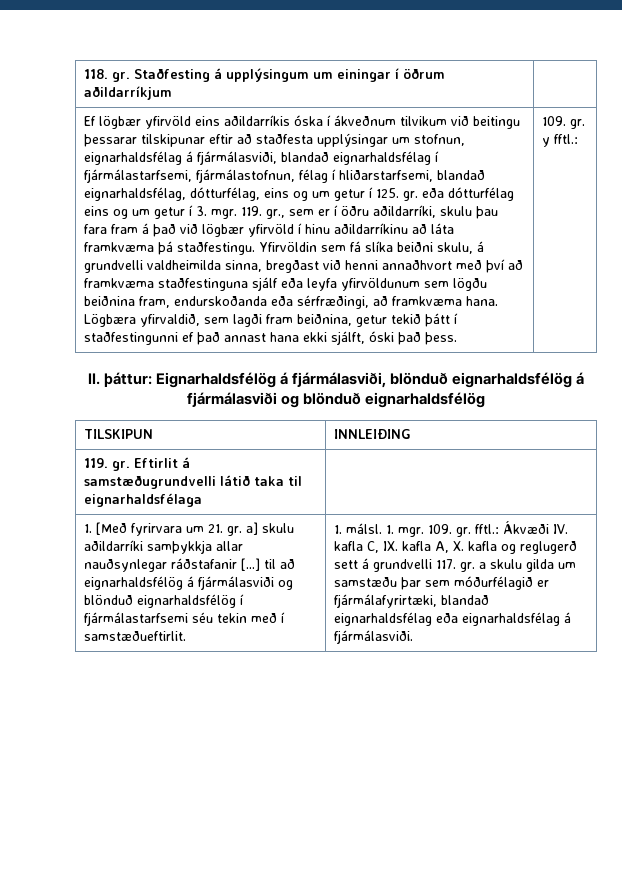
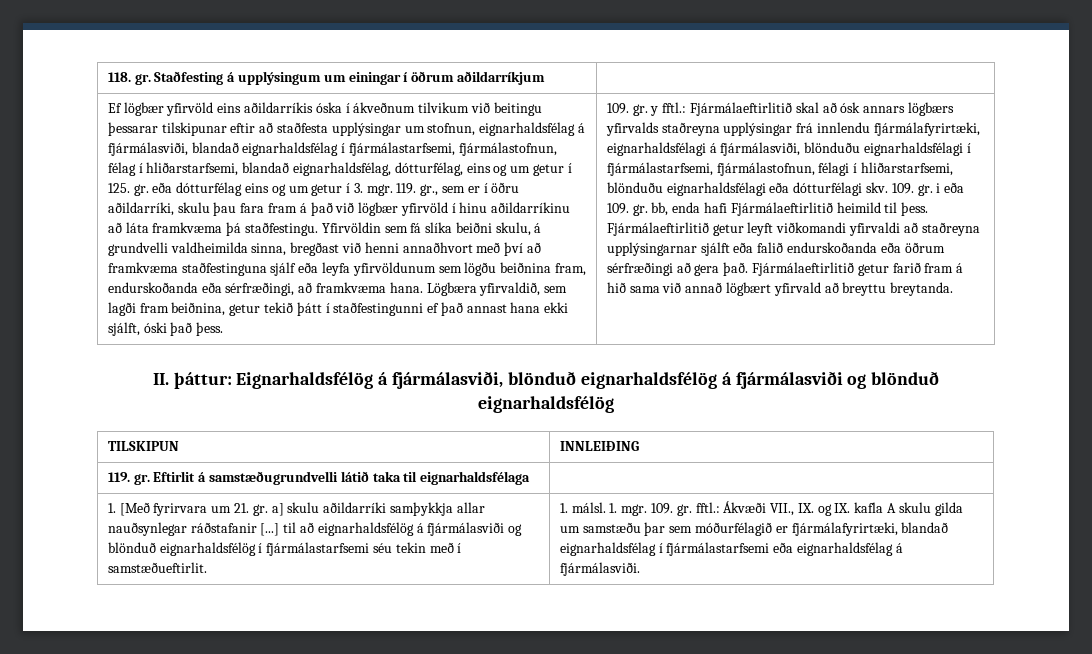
- 109. gr. y fftl.:
+ 109. gr. y fftl.: Fjármálaeftirlitið skal að ósk annars lögbærs yfirvalds staðreyna upplýsingar frá innlendu fjármálafyrirtæki, eignarhaldsfélagi á fjármálasviði, blönduðu eignarhaldsfélagi í fjármálastarfsemi, fjármálastofnun, félagi í hliðarstarfsemi, blönduðu eignarhaldsfélagi eða dótturfélagi skv. 109. gr. i eða 109. gr. bb, enda hafi Fjármálaeftirlitið heimild til þess. Fjármálaeftirlitið getur leyft viðkomandi yfirvaldi að staðreyna upplýsingarnar sjálft eða falið endurskoðanda eða öðrum sérfræðingi að gera það. Fjármálaeftirlitið getur farið fram á hið sama við annað lögbært yfirvald að breyttu breytanda.
- 109. gr. fftl.: Ákvæði IV. kafla C, IX. kafla A, X. kafla og reglugerð sett á grundvelli 117. gr. a skulu gilda um samstæðu þar sem móðurfélagið er fjármálafyrirtæki, blandað eignarhaldsfélag eða eignarhaldsfélag á fjármálasviði.
+ 109. gr. fftl.: Ákvæði VII., IX. og IX. kafla A skulu gilda um samstæðu þar sem móðurfélagið er fjármálafyrirtæki, blandað eignarhaldsfélag í fjármálastarfsemi eða eignarhaldsfélag á fjármálasviði.

